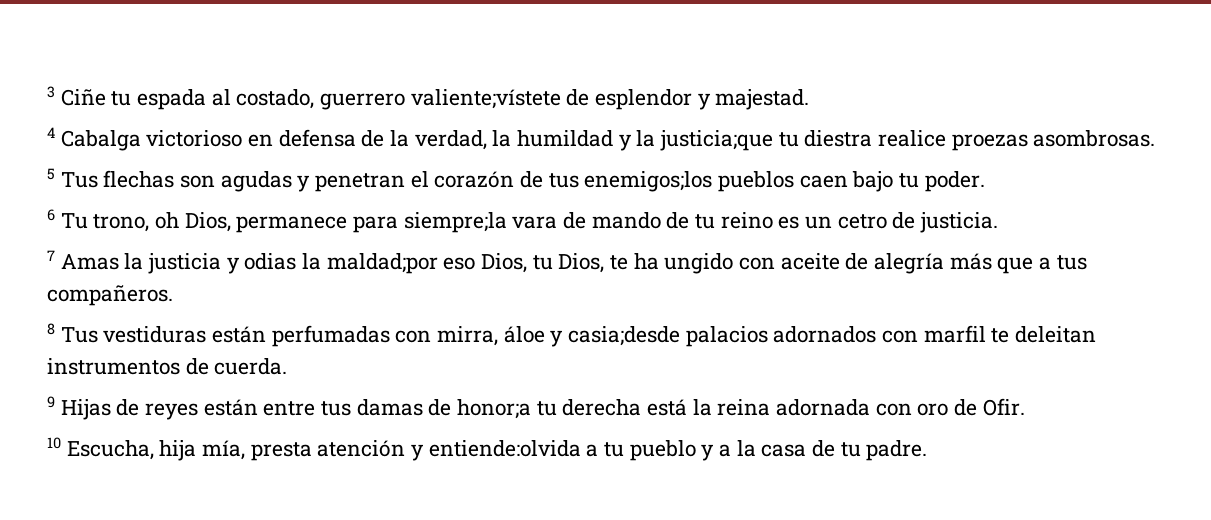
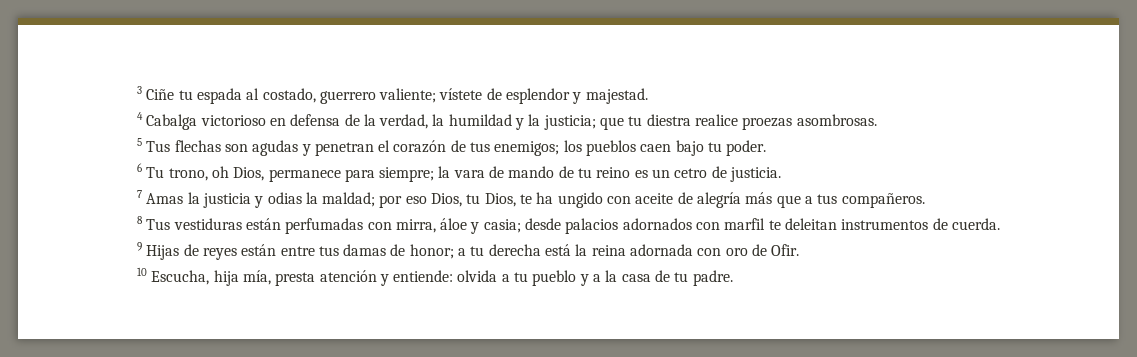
- 3 Ciñe tu espada al costado, guerrero valiente;vístete de esplendor y majestad.
+ 3 Ciñe tu espada al costado, guerrero valiente; vístete de esplendor y majestad.
- 4 Cabalga victorioso en defensa de la verdad, la humildad y la justicia;que tu diestra realice proezas asombrosas.
+ 4 Cabalga victorioso en defensa de la verdad, la humildad y la justicia; que tu diestra realice proezas asombrosas.
- 5 Tus flechas son agudas y penetran el corazón de tus enemigos;los pueblos caen bajo tu poder.
+ 5 Tus flechas son agudas y penetran el corazón de tus enemigos; los pueblos caen bajo tu poder.
- 6 Tu trono, oh Dios, permanece para siempre;la vara de mando de tu reino es un cetro de justicia.
+ 6 Tu trono, oh Dios, permanece para siempre; la vara de mando de tu reino es un cetro de justicia.
- 7 Amas la justicia y odias la maldad;por eso Dios, tu Dios, te ha ungido con aceite de alegría más que a tus compañeros.
+ 7 Amas la justicia y odias la maldad; por eso Dios, tu Dios, te ha ungido con aceite de alegría más que a tus compañeros.
- 8 Tus vestiduras están perfumadas con mirra, áloe y casia;desde palacios adornados con marfil te deleitan instrumentos de cuerda.
+ 8 Tus vestiduras están perfumadas con mirra, áloe y casia; desde palacios adornados con marfil te deleitan instrumentos de cuerda.
- 9 Hijas de reyes están entre tus damas de honor;a tu derecha está la reina adornada con oro de Ofir.
+ 9 Hijas de reyes están entre tus damas de honor; a tu derecha está la reina adornada con oro de Ofir.
- 10 Escucha, hija mía, presta atención y entiende:olvida a tu pueblo y a la casa de tu padre.
+ 10 Escucha, hija mía, presta atención y entiende: olvida a tu pueblo y a la casa de tu padre.

